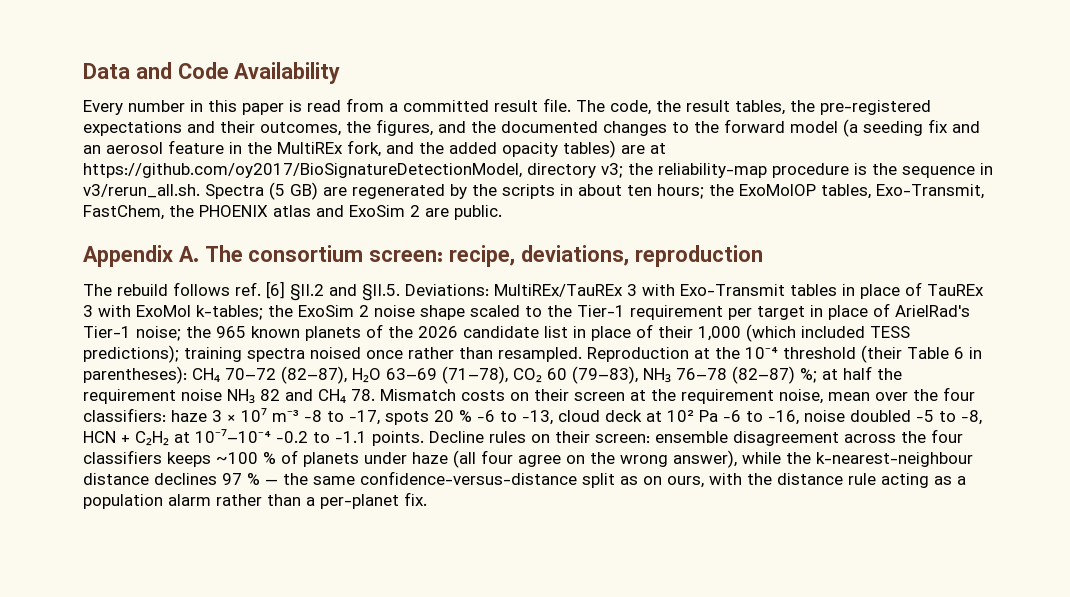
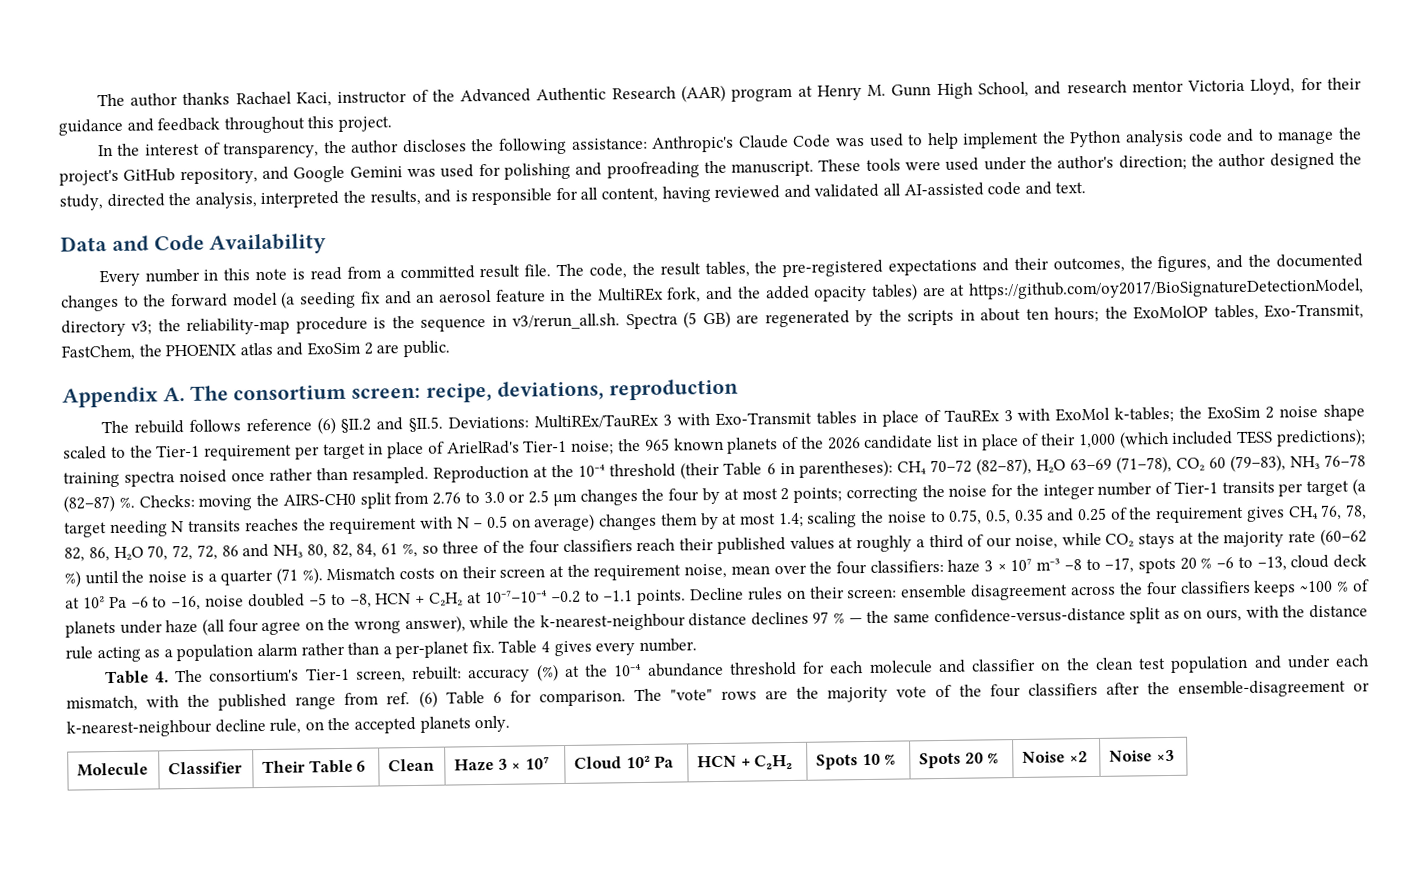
+ The author thanks Rachael Kaci, instructor of the Advanced Authentic Research (AAR) program at Henry M. Gunn High School, and research mentor Victoria Lloyd, for their guidance and feedback throughout this project.
+ In the interest of transparency, the author discloses the following assistance: Anthropic's Claude Code was used to help implement the Python analysis code and to manage the project's GitHub repository, and Google Gemini was used for polishing and proofreading the manuscript. These tools were used under the author's direction; the author designed the study, directed the analysis, interpreted the results, and is responsible for all content, having reviewed and validated all AI-assisted code and text.
- Every number in this paper is read from a committed result file.
+ Every number in this note is read from a committed result file.
- The rebuild follows ref. [6] §II.2 and §II.5. Deviations:
+ The rebuild follows reference (6) §II.2 and §II.5. Deviations:
- CH₄ 70–72 (82–87), H₂O 63–69 (71–78), CO₂ 60 (79–83), NH₃ 76–78 (82–87) %; at half the requirement noise NH₃ 82 and CH₄ 78. Mismatch costs on their screen at the requirement noise, mean over the four classifiers:
+ CH₄ 70–72 (82–87), H₂O 63–69 (71–78), CO₂ 60 (79–83), NH₃ 76–78 (82–87) %. Checks: moving the AIRS-CH0 split from 2.76 to 3.0 or 2.5 µm changes the four by at most 2 points; correcting the noise for the integer number of Tier-1 transits per target (a target needing N transits reaches the requirement with N − 0.5 on average) changes them by at most 1.4; scaling the noise to 0.75, 0.5, 0.35 and 0.25 of the requirement gives CH₄ 76, 78, 82, 86, H₂O 70, 72, 72, 86 and NH₃ 80, 82, 84, 61 %, so three of the four classifiers reach their published values at roughly a third of our noise, while CO₂ stays at the majority rate (60–62 %) until the noise is a quarter (71 %). Mismatch costs on their screen at the requirement noise, mean over the four classifiers:
+ Table 4 gives every number.
+ Table 4. The consortium's Tier-1 screen, rebuilt: accuracy (%) at the 10⁻⁴ abundance threshold for each molecule and classifier on the clean test population and under each mismatch, with the published range from ref. (6) Table 6 for comparison. The "vote" rows are the majority vote of the four classifiers after the ensemble-disagreement or k-nearest-neighbour decline rule, on the accepted planets only.
+ Molecule | Classifier | Their Table 6 | Clean | Haze 3 × 10⁷ | Cloud 10² Pa | HCN + C₂H₂ | Spots 10 % | Spots 20 % | Noise ×2 | Noise ×3

